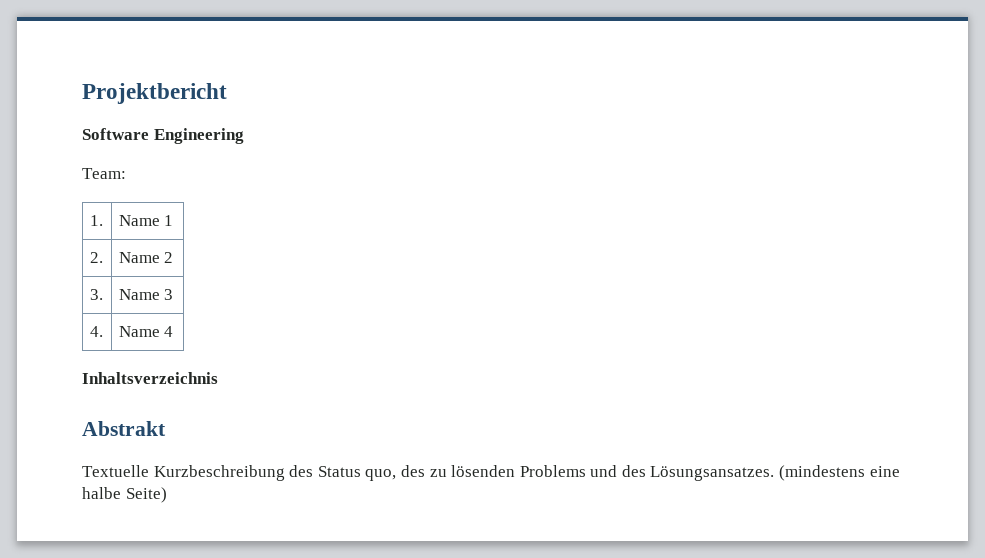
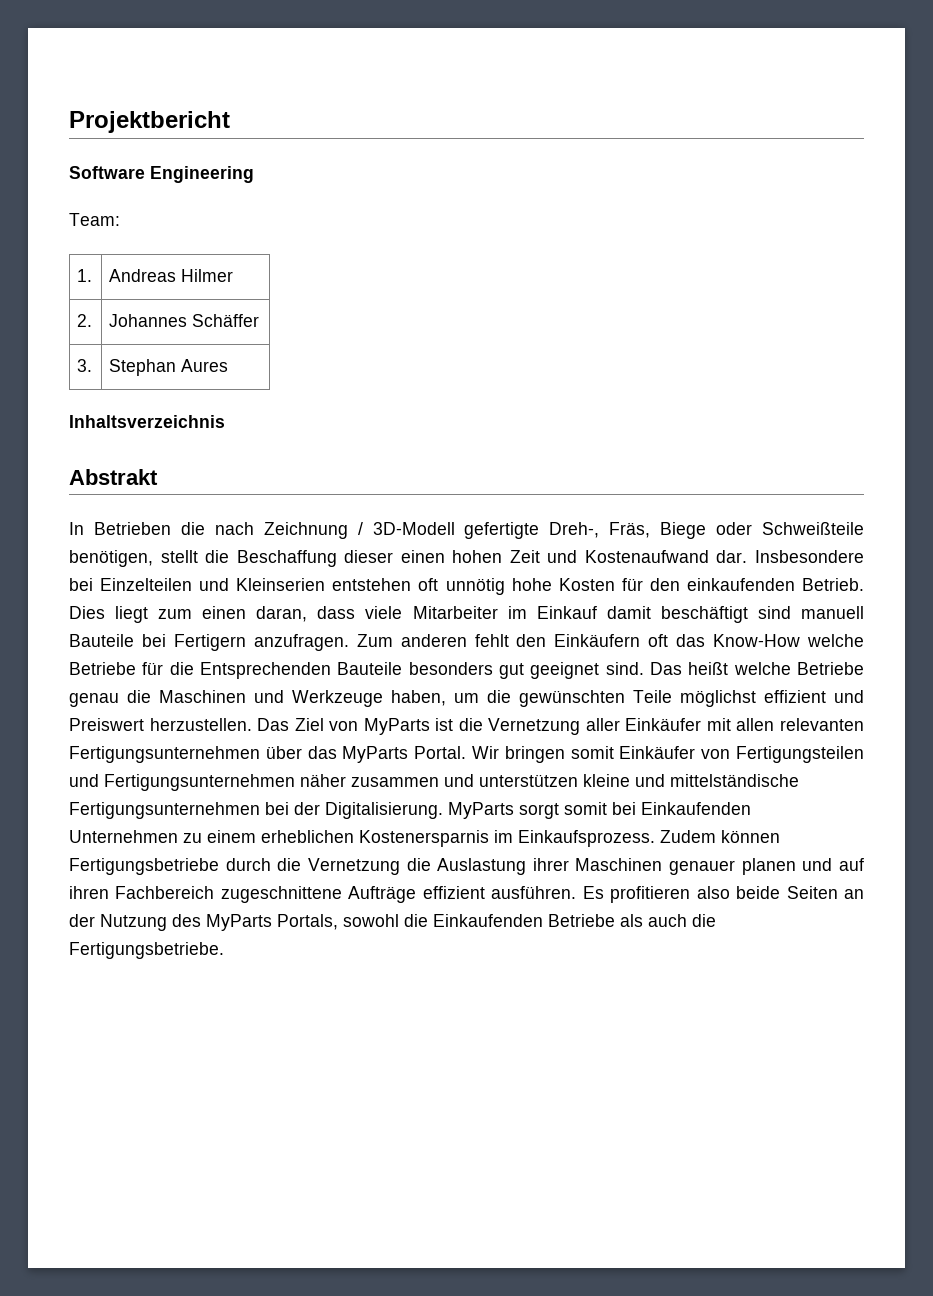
- 1. | Name 1
+ 1. | Andreas Hilmer
- 2. | Name 2
+ 2. | Johannes Schäffer
- 3. | Name 3
- 4. | Name 4
+ 3. | Stephan Aures
  Inhaltsverzeichnis
  Abstrakt
- Textuelle Kurzbeschreibung des Status quo, des zu lösenden Problems und des Lösungsansatzes. (mindestens eine halbe Seite)
+ In Betrieben die nach Zeichnung / 3D-Modell gefertigte Dreh-, Fräs, Biege oder Schweißteile benötigen, stellt die Beschaffung dieser einen hohen Zeit und Kostenaufwand dar. Insbesondere bei Einzelteilen und Kleinserien entstehen oft unnötig hohe Kosten für den einkaufenden Betrieb. Dies liegt zum einen daran, dass viele Mitarbeiter im Einkauf damit beschäftigt sind manuell Bauteile bei Fertigern anzufragen. Zum anderen fehlt den Einkäufern oft das Know-How welche Betriebe für die Entsprechenden Bauteile besonders gut geeignet sind. Das heißt welche Betriebe genau die Maschinen und Werkzeuge haben, um die gewünschten Teile möglichst effizient und Preiswert herzustellen. Das Ziel von MyParts ist die Vernetzung aller Einkäufer mit allen relevanten Fertigungsunternehmen über das MyParts Portal. Wir bringen somit Einkäufer von Fertigungsteilen und Fertigungsunternehmen näher zusammen und unterstützen kleine und mittelständische Fertigungsunternehmen bei der Digitalisierung. MyParts sorgt somit bei Einkaufenden Unternehmen zu einem erheblichen Kostenersparnis im Einkaufsprozess. Zudem können Fertigungsbetriebe durch die Vernetzung die Auslastung ihrer Maschinen genauer planen und auf ihren Fachbereich zugeschnittene Aufträge effizient ausführen. Es profitieren also beide Seiten an der Nutzung des MyParts Portals, sowohl die Einkaufenden Betriebe als auch die Fertigungsbetriebe.

